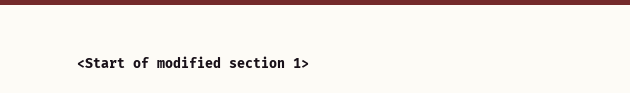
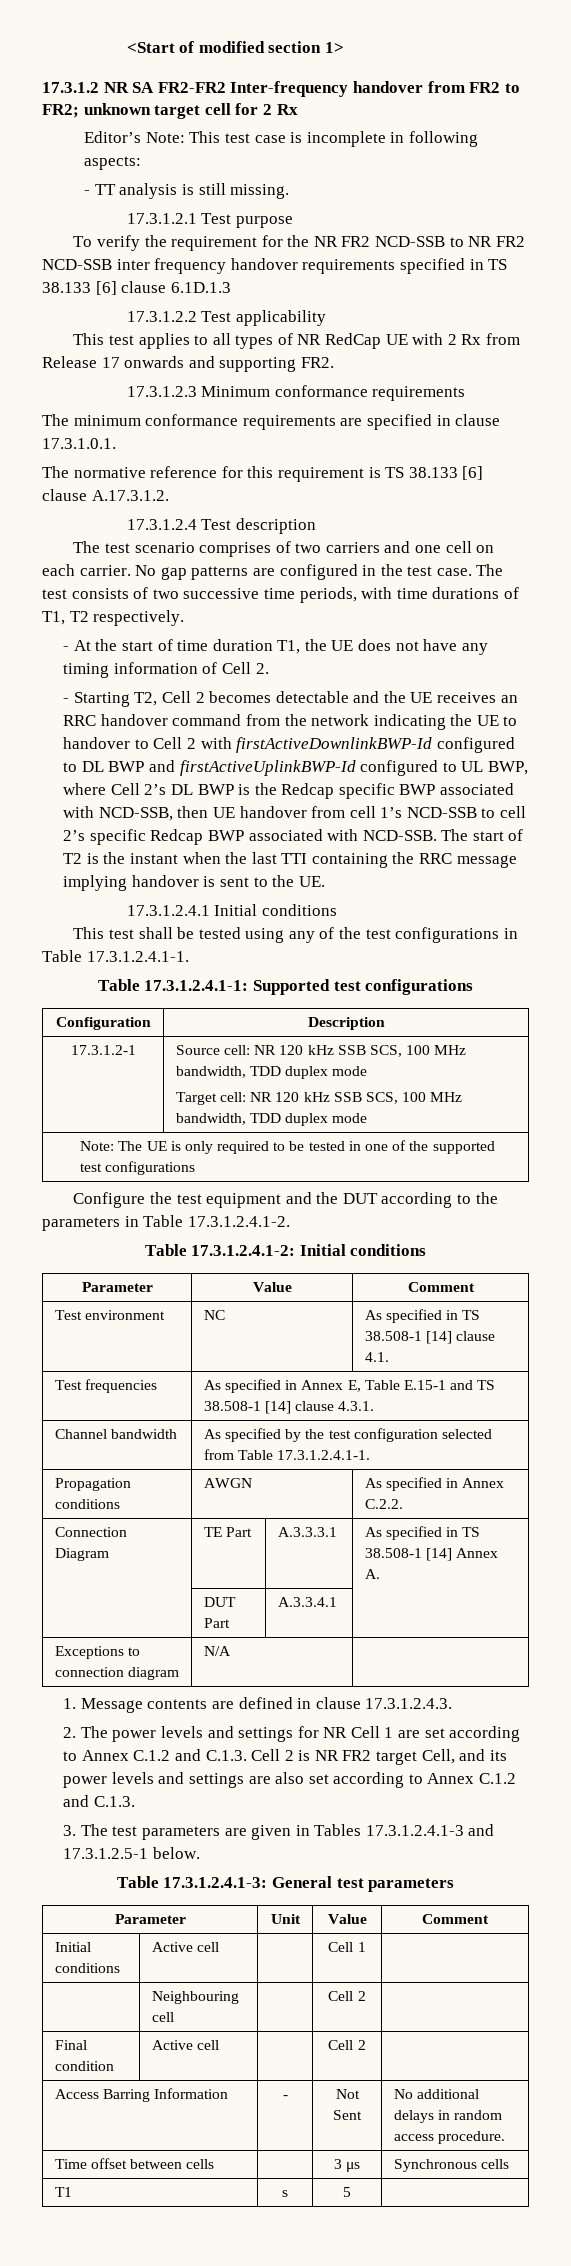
+ 17.3.1.2 NR SA FR2-FR2 Inter-frequency handover from FR2 to FR2; unknown target cell for 2 Rx
+ Editor’s Note: This test case is incomplete in following aspects:
+ - TT analysis is still missing.
+ 17.3.1.2.1 Test purpose
+ To verify the requirement for the NR FR2 NCD-SSB to NR FR2 NCD-SSB inter frequency handover requirements specified in TS 38.133 [6] clause 6.1D.1.3
+ 17.3.1.2.2 Test applicability
+ This test applies to all types of NR RedCap UE with 2 Rx from Release 17 onwards and supporting FR2.
+ 17.3.1.2.3 Minimum conformance requirements
+ The minimum conformance requirements are specified in clause 17.3.1.0.1.
+ The normative reference for this requirement is TS 38.133 [6] clause A.17.3.1.2.
+ 17.3.1.2.4 Test description
+ The test scenario comprises of two carriers and one cell on each carrier. No gap patterns are configured in the test case. The test consists of two successive time periods, with time durations of T1, T2 respectively.
+ - At the start of time duration T1, the UE does not have any timing information of Cell 2.
+ - Starting T2, Cell 2 becomes detectable and the UE receives an RRC handover command from the network indicating the UE to handover to Cell 2 with firstActiveDownlinkBWP-Id configured to DL BWP and firstActiveUplinkBWP-Id configured to UL BWP, where Cell 2’s DL BWP is the Redcap specific BWP associated with NCD-SSB, then UE handover from cell 1’s NCD-SSB to cell 2’s specific Redcap BWP associated with NCD-SSB. The start of T2 is the instant when the last TTI containing the RRC message implying handover is sent to the UE.
+ 17.3.1.2.4.1 Initial conditions
+ This test shall be tested using any of the test configurations in Table 17.3.1.2.4.1-1.
+ Table 17.3.1.2.4.1-1: Supported test configurations
+ Configuration | Description
+ 17.3.1.2-1 | Source cell: NR 120 kHz SSB SCS, 100 MHz bandwidth, TDD duplex mode
+ Target cell: NR 120 kHz SSB SCS, 100 MHz bandwidth, TDD duplex mode
+ Note: The UE is only required to be tested in one of the supported test configurations
+ Configure the test equipment and the DUT according to the parameters in Table 17.3.1.2.4.1-2.
+ Table 17.3.1.2.4.1-2: Initial conditions
+ Parameter | Value | Comment
+ Test environment | NC | As specified in TS 38.508-1 [14] clause 4.1.
+ Test frequencies | As specified in Annex E, Table E.15-1 and TS 38.508-1 [14] clause 4.3.1.
+ Channel bandwidth | As specified by the test configuration selected from Table 17.3.1.2.4.1-1.
+ Propagation conditions | AWGN | As specified in Annex C.2.2.
+ Connection Diagram | TE Part | A.3.3.3.1 | As specified in TS 38.508-1 [14] Annex A.
+ | DUT Part | A.3.3.4.1 |
+ Exceptions to connection diagram | N/A |
+ 1. Message contents are defined in clause 17.3.1.2.4.3.
+ 2. The power levels and settings for NR Cell 1 are set according to Annex C.1.2 and C.1.3. Cell 2 is NR FR2 target Cell, and its power levels and settings are also set according to Annex C.1.2 and C.1.3.
+ 3. The test parameters are given in Tables 17.3.1.2.4.1-3 and 17.3.1.2.5-1 below.
+ Table 17.3.1.2.4.1-3: General test parameters
+ Parameter | Unit | Value | Comment
+ Initial conditions | Active cell | | Cell 1 |
+ | Neighbouring cell | | Cell 2 |
+ Final condition | Active cell | | Cell 2 |
+ Access Barring Information | - | Not Sent | No additional delays in random access procedure.
+ Time offset between cells | | 3 μs | Synchronous cells
+ T1 | s | 5 |

